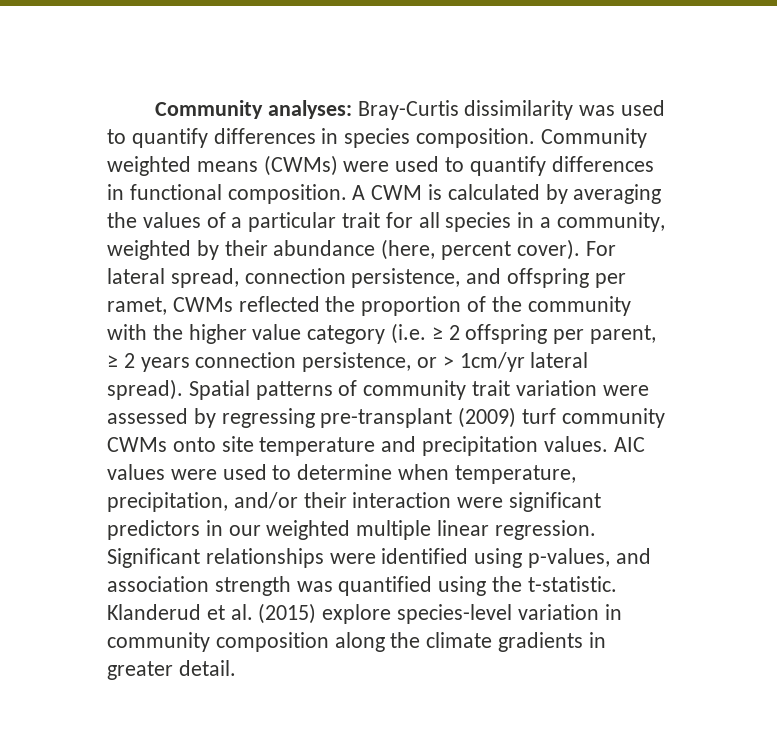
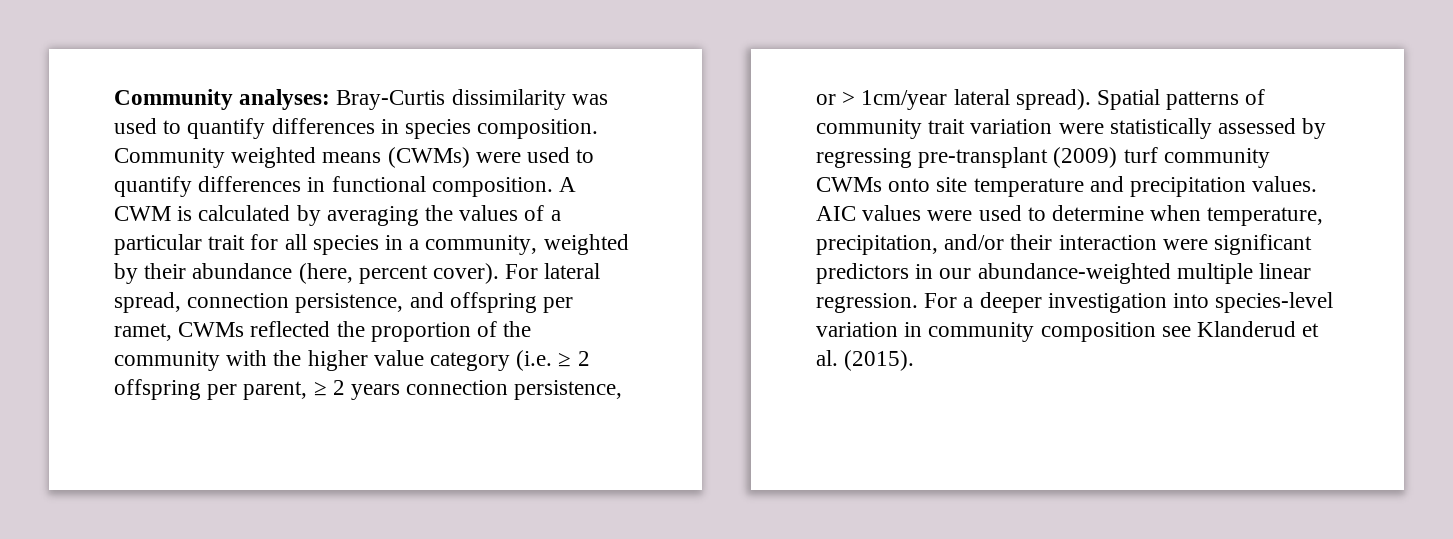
- For lateral spread, connection persistence, and offspring per ramet, CWMs reflected the proportion of the community with the higher value category (i.e. ≥ 2 offspring per parent, ≥ 2 years connection persistence, or > 1cm/yr lateral spread).
+ For lateral spread, connection persistence, and offspring per ramet, CWMs reflected the proportion of the community with the higher value category (i.e. ≥ 2 offspring per parent, ≥ 2 years connection persistence, or > 1cm/year lateral spread).
- Spatial patterns of community trait variation were assessed by regressing pre-transplant (2009) turf community CWMs onto site temperature and precipitation values.
+ Spatial patterns of community trait variation were statistically assessed by regressing pre-transplant (2009) turf community CWMs onto site temperature and precipitation values.
- AIC values were used to determine when temperature, precipitation, and/or their interaction were significant predictors in our weighted multiple linear regression.
+ AIC values were used to determine when temperature, precipitation, and/or their interaction were significant predictors in our abundance-weighted multiple linear regression.
- Significant relationships were identified using p-values, and association strength was quantified using the t-statistic. Klanderud et al. (2015) explore species-level variation in community composition along the climate gradients in greater detail.
+ For a deeper investigation into species-level variation in community composition see Klanderud et al. (2015).

